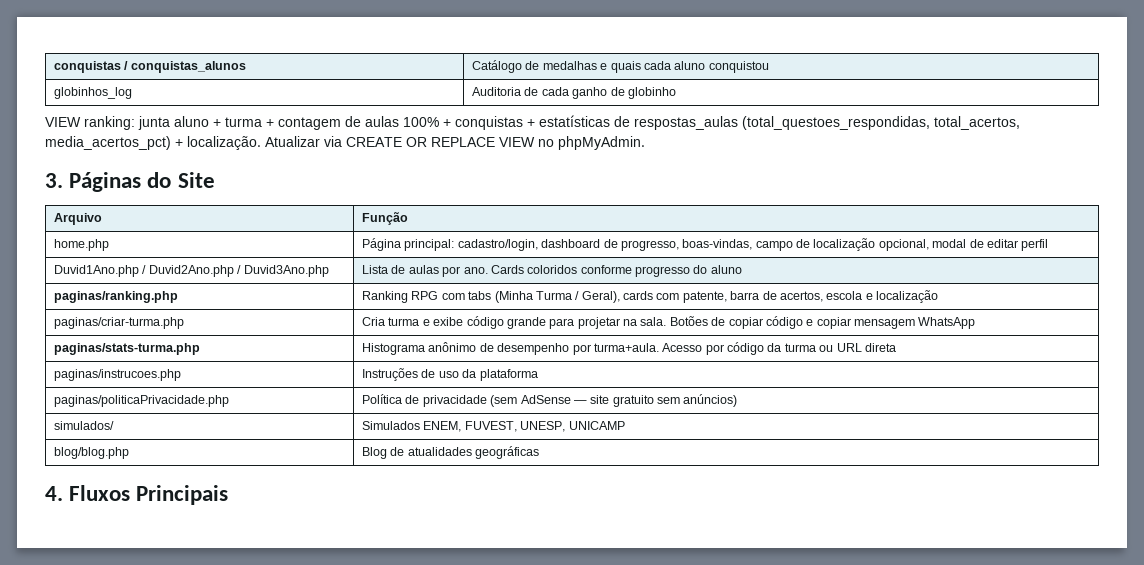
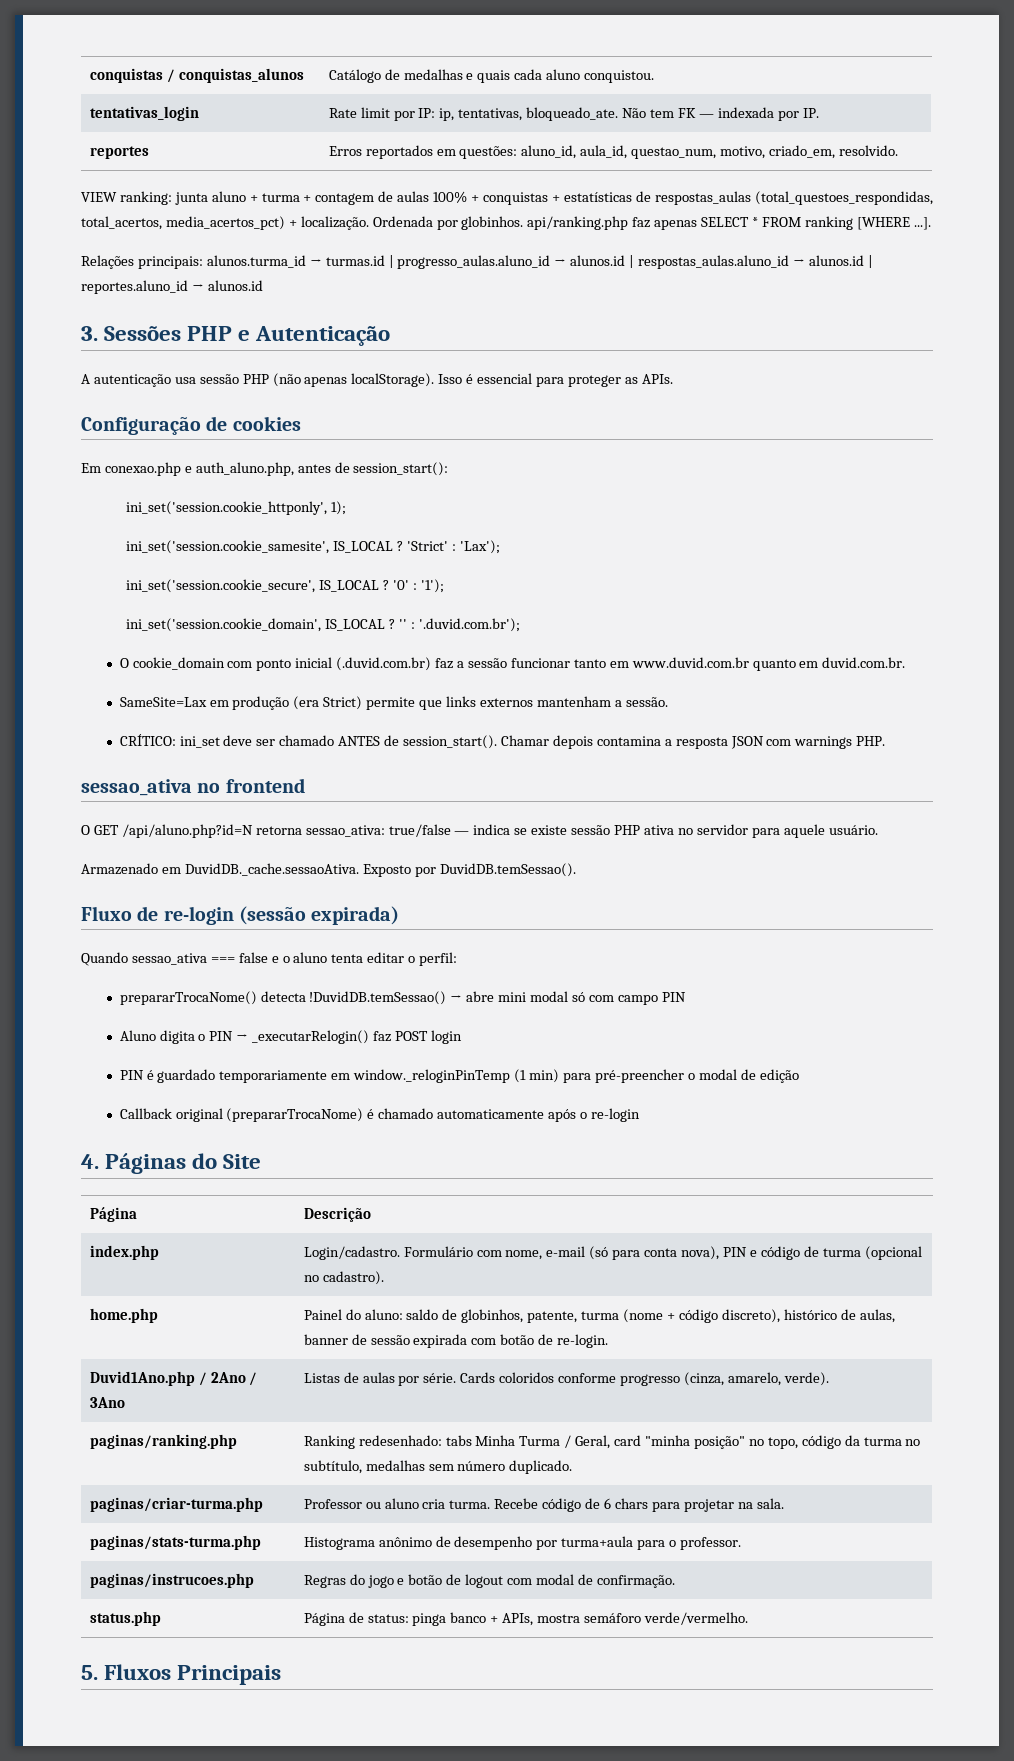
- conquistas / conquistas_alunos | Catálogo de medalhas e quais cada aluno conquistou
- globinhos_log | Auditoria de cada ganho de globinho
+ conquistas / conquistas_alunos | Catálogo de medalhas e quais cada aluno conquistou.
+ tentativas_login | Rate limit por IP: ip, tentativas, bloqueado_ate. Não tem FK — indexada por IP.
+ reportes | Erros reportados em questões: aluno_id, aula_id, questao_num, motivo, criado_em, resolvido.
- Atualizar via CREATE OR REPLACE VIEW no phpMyAdmin.
- 3. Páginas do Site
- Arquivo | Função
- home.php | Página principal: cadastro/login, dashboard de progresso, boas-vindas, campo de localização opcional, modal de editar perfil
- Duvid1Ano.php / Duvid2Ano.php / Duvid3Ano.php | Lista de aulas por ano. Cards coloridos conforme progresso do aluno
+ Ordenada por globinhos. api/ranking.php faz apenas SELECT * FROM ranking [WHERE ...].
+ Relações principais: alunos.turma_id → turmas.id | progresso_aulas.aluno_id → alunos.id | respostas_aulas.aluno_id → alunos.id | reportes.aluno_id → alunos.id
+ 3. Sessões PHP e Autenticação
+ A autenticação usa sessão PHP (não apenas localStorage). Isso é essencial para proteger as APIs.
+ Configuração de cookies
+ Em conexao.php e auth_aluno.php, antes de session_start():
+ ini_set('session.cookie_httponly', 1);
+ ini_set('session.cookie_samesite', IS_LOCAL ? 'Strict' : 'Lax');
+ ini_set('session.cookie_secure', IS_LOCAL ? '0' : '1');
+ ini_set('session.cookie_domain', IS_LOCAL ? '' : '.duvid.com.br');
+ O cookie_domain com ponto inicial (.duvid.com.br) faz a sessão funcionar tanto em www.duvid.com.br quanto em duvid.com.br.
+ SameSite=Lax em produção (era Strict) permite que links externos mantenham a sessão.
+ CRÍTICO: ini_set deve ser chamado ANTES de session_start(). Chamar depois contamina a resposta JSON com warnings PHP.
+ sessao_ativa no frontend
+ O GET /api/aluno.php?id=N retorna sessao_ativa: true/false — indica se existe sessão PHP ativa no servidor para aquele usuário.
+ Armazenado em DuvidDB._cache.sessaoAtiva. Exposto por DuvidDB.temSessao().
+ Fluxo de re-login (sessão expirada)
+ Quando sessao_ativa === false e o aluno tenta editar o perfil:
+ prepararTrocaNome() detecta !DuvidDB.temSessao() → abre mini modal só com campo PIN
+ Aluno digita o PIN → _executarRelogin() faz POST login
+ PIN é guardado temporariamente em window._reloginPinTemp (1 min) para pré-preencher o modal de edição
+ Callback original (prepararTrocaNome) é chamado automaticamente após o re-login
+ 4. Páginas do Site
+ Página | Descrição
+ index.php | Login/cadastro. Formulário com nome, e-mail (só para conta nova), PIN e código de turma (opcional no cadastro).
+ home.php | Painel do aluno: saldo de globinhos, patente, turma (nome + código discreto), histórico de aulas, banner de sessão expirada com botão de re-login.
+ Duvid1Ano.php / 2Ano / 3Ano | Listas de aulas por série. Cards coloridos conforme progresso (cinza, amarelo, verde).
- paginas/ranking.php | Ranking RPG com tabs (Minha Turma / Geral), cards com patente, barra de acertos, escola e localização
- paginas/criar-turma.php | Cria turma e exibe código grande para projetar na sala. Botões de copiar código e copiar mensagem WhatsApp
+ paginas/ranking.php | Ranking redesenhado: tabs Minha Turma / Geral, card "minha posição" no topo, código da turma no subtítulo, medalhas sem número duplicado.
+ paginas/criar-turma.php | Professor ou aluno cria turma. Recebe código de 6 chars para projetar na sala.
- paginas/stats-turma.php | Histograma anônimo de desempenho por turma+aula. Acesso por código da turma ou URL direta
- paginas/instrucoes.php | Instruções de uso da plataforma
- paginas/politicaPrivacidade.php | Política de privacidade (sem AdSense — site gratuito sem anúncios)
- simulados/ | Simulados ENEM, FUVEST, UNESP, UNICAMP
- blog/blog.php | Blog de atualidades geográficas
- 4. Fluxos Principais
+ paginas/stats-turma.php | Histograma anônimo de desempenho por turma+aula para o professor.
+ paginas/instrucoes.php | Regras do jogo e botão de logout com modal de confirmação.
+ status.php | Página de status: pinga banco + APIs, mostra semáforo verde/vermelho.
+ 5. Fluxos Principais

